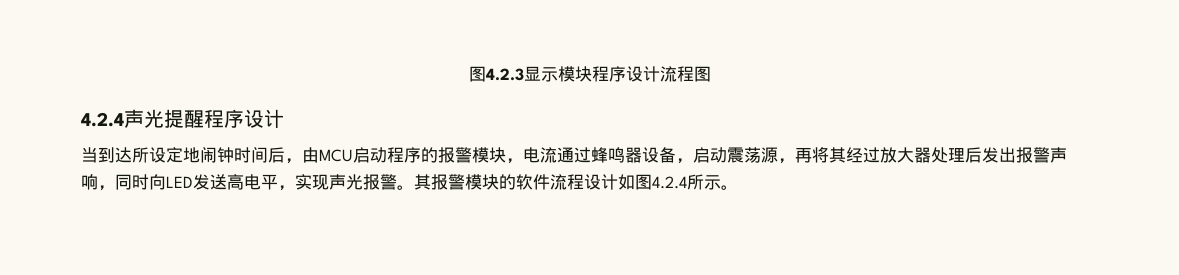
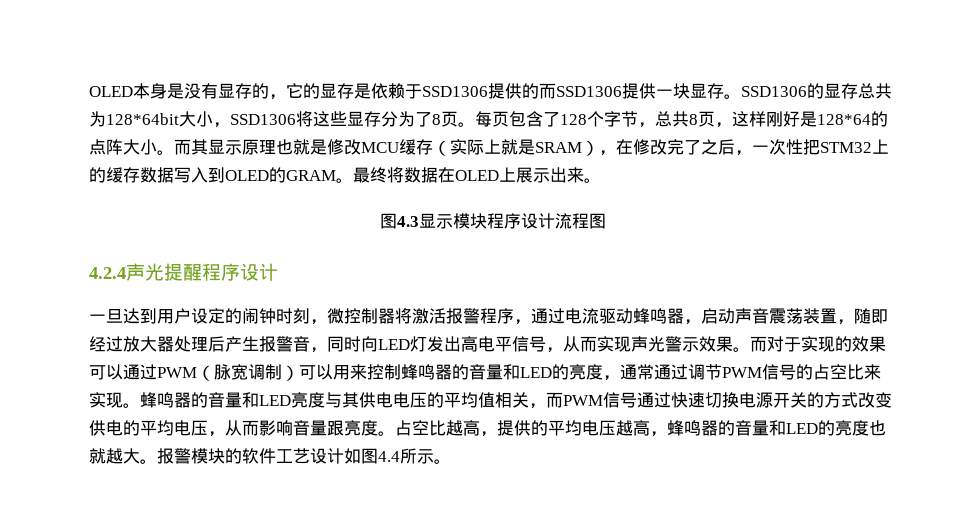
- 图4.2.3显示模块程序设计流程图
+ OLED本身是没有显存的，它的显存是依赖于SSD1306提供的而SSD1306提供一块显存。SSD1306的显存总共为128*64bit大小，SSD1306将这些显存分为了8页。每页包含了128个字节，总共8页，这样刚好是128*64的点阵大小。而其显示原理也就是修改MCU缓存（实际上就是SRAM），在修改完了之后，一次性把STM32上的缓存数据写入到OLED的GRAM。最终将数据在OLED上展示出来。
+ 图4.3显示模块程序设计流程图
- 当到达所设定地闹钟时间后，由MCU启动程序的报警模块，电流通过蜂鸣器设备，启动震荡源，再将其经过放大器处理后发出报警声响，同时向LED发送高电平，实现声光报警。其报警模块的软件流程设计如图4.2.4所示。
+ 一旦达到用户设定的闹钟时刻，微控制器将激活报警程序，通过电流驱动蜂鸣器，启动声音震荡装置，随即经过放大器处理后产生报警音，同时向LED灯发出高电平信号，从而实现声光警示效果。而对于实现的效果可以通过PWM（脉宽调制）可以用来控制蜂鸣器的音量和LED的亮度，通常通过调节PWM信号的占空比来实现。蜂鸣器的音量和LED亮度与其供电电压的平均值相关，而PWM信号通过快速切换电源开关的方式改变供电的平均电压，从而影响音量跟亮度。占空比越高，提供的平均电压越高，蜂鸣器的音量和LED的亮度也就越大。报警模块的软件工艺设计如图4.4所示。

